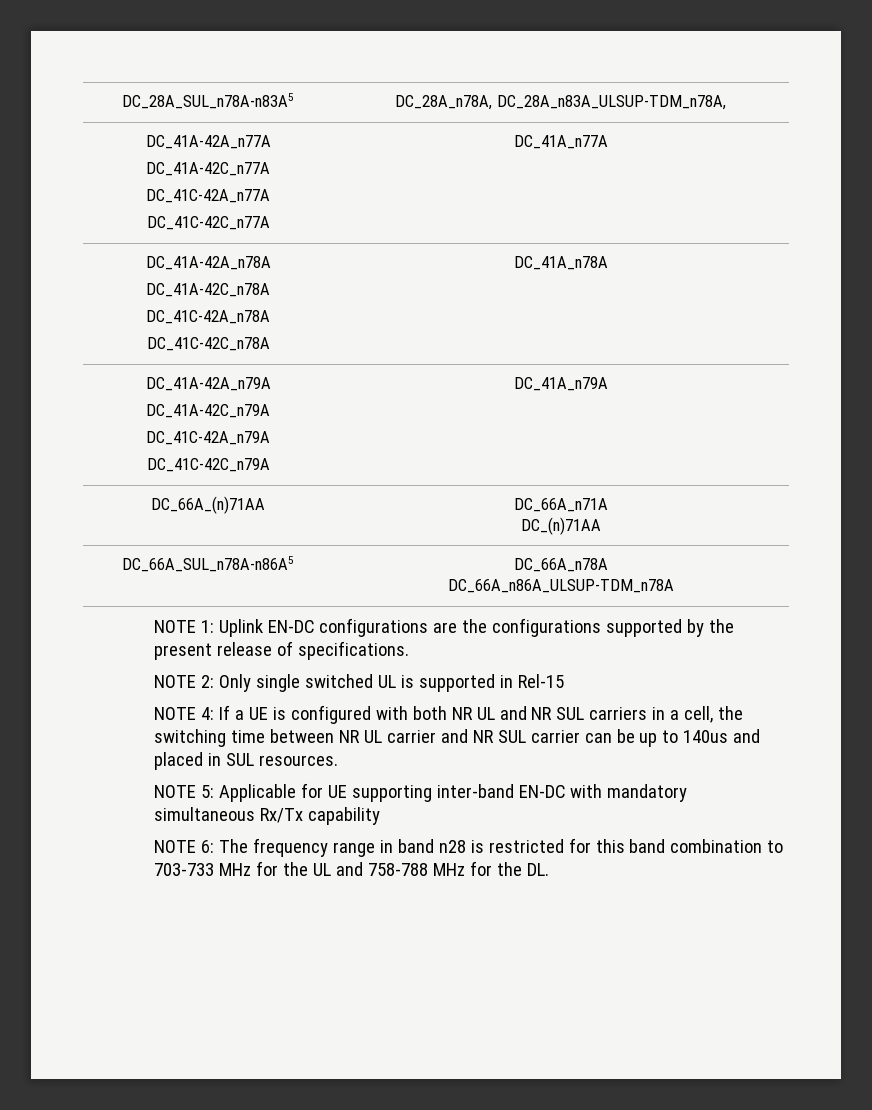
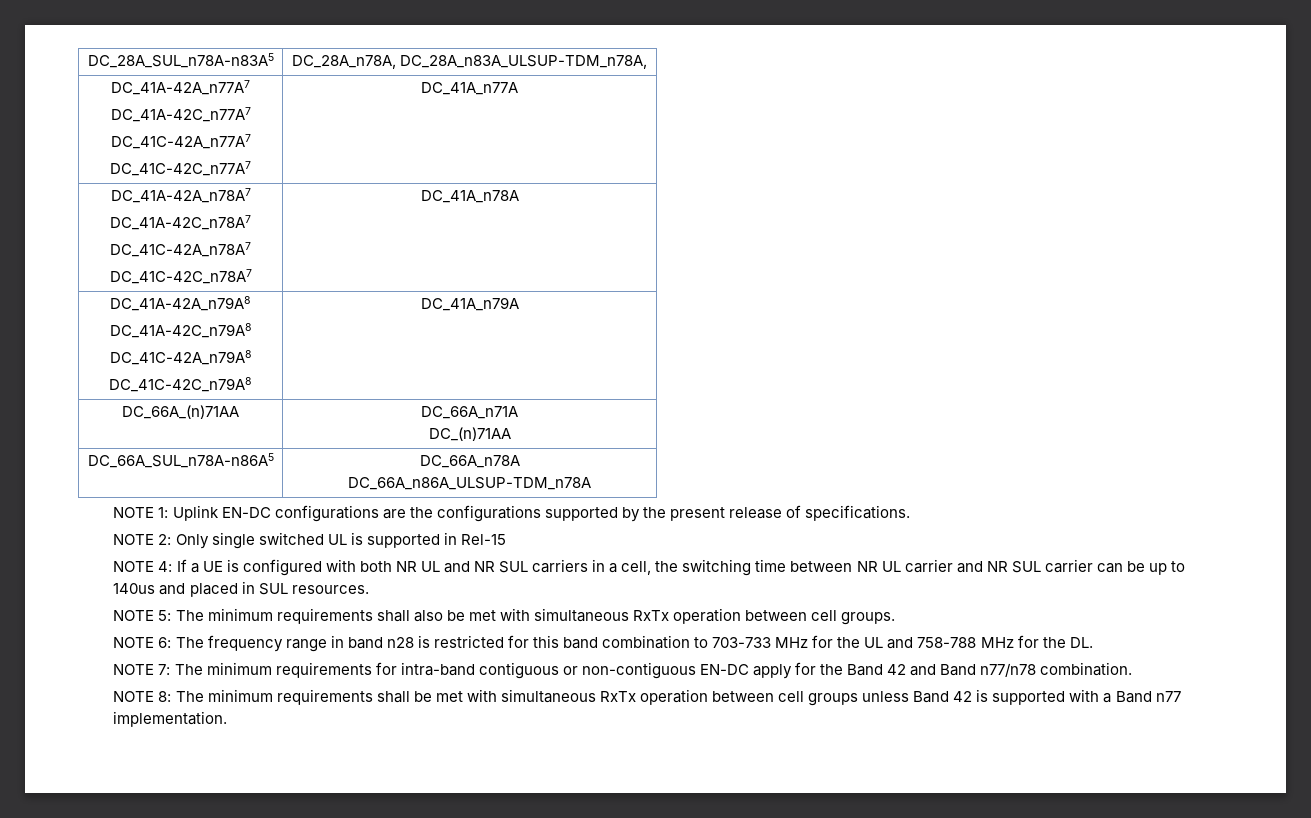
- DC_41A-42A_n77A
- DC_41A-42C_n77A
- DC_41C-42A_n77A
- DC_41C-42C_n77A | DC_41A_n77A
- DC_41A-42A_n78A
- DC_41A-42C_n78A
- DC_41C-42A_n78A
- DC_41C-42C_n78A | DC_41A_n78A
- DC_41A-42A_n79A
- DC_41A-42C_n79A
- DC_41C-42A_n79A
- DC_41C-42C_n79A | DC_41A_n79A
+ DC_41A-42A_n77A7
+ DC_41A-42C_n77A7
+ DC_41C-42A_n77A7
+ DC_41C-42C_n77A7 | DC_41A_n77A
+ DC_41A-42A_n78A7
+ DC_41A-42C_n78A7
+ DC_41C-42A_n78A7
+ DC_41C-42C_n78A7 | DC_41A_n78A
+ DC_41A-42A_n79A8
+ DC_41A-42C_n79A8
+ DC_41C-42A_n79A8
+ DC_41C-42C_n79A8 | DC_41A_n79A
- NOTE 5: Applicable for UE supporting inter-band EN-DC with mandatory simultaneous Rx/Tx capability
+ NOTE 5: The minimum requirements shall also be met with simultaneous RxTx operation between cell groups.
+ NOTE 7: The minimum requirements for intra-band contiguous or non-contiguous EN-DC apply for the Band 42 and Band n77/n78 combination.
+ NOTE 8: The minimum requirements shall be met with simultaneous RxTx operation between cell groups unless Band 42 is supported with a Band n77 implementation.

